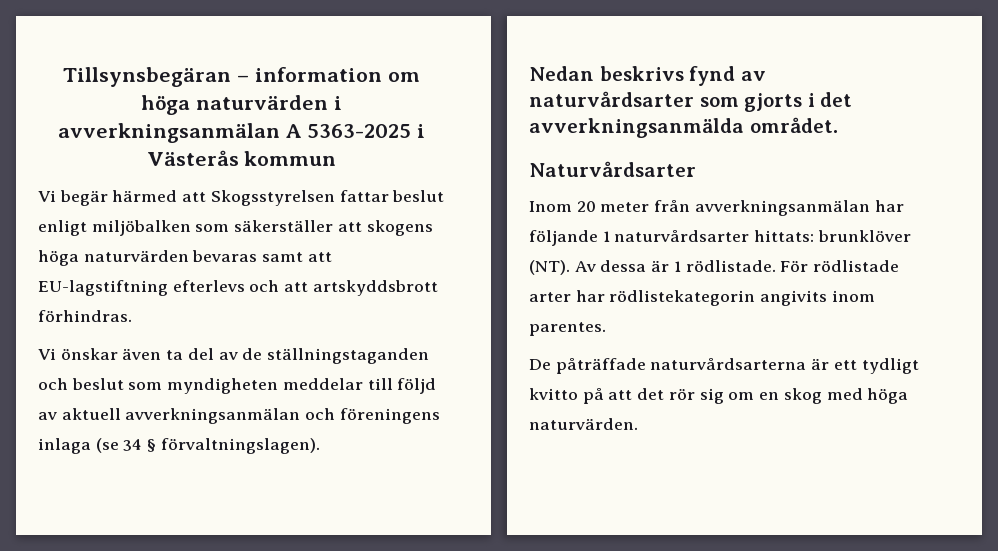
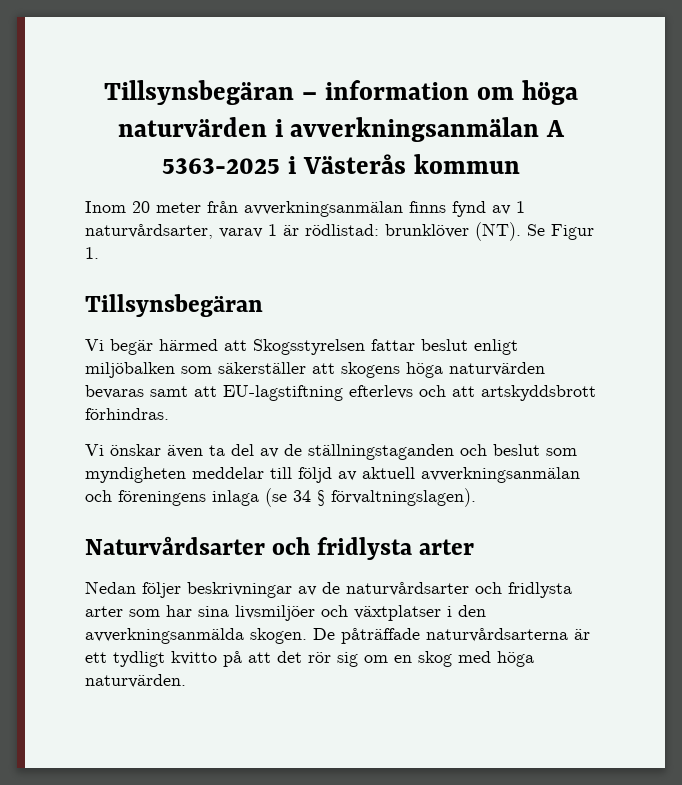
+ Inom 20 meter från avverkningsanmälan finns fynd av 1 naturvårdsarter, varav 1 är rödlistad: brunklöver (NT). Se Figur 1.
+ Tillsynsbegäran
- Nedan beskrivs fynd av naturvårdsarter som gjorts i det avverkningsanmälda området.
- Naturvårdsarter
- Inom 20 meter från avverkningsanmälan har följande 1 naturvårdsarter hittats: brunklöver (NT). Av dessa är 1 rödlistade. För rödlistade arter har rödlistekategorin angivits inom parentes.
- De påträffade naturvårdsarterna är ett tydligt kvitto på att det rör sig om en skog med höga naturvärden.
+ Naturvårdsarter och fridlysta arter
+ Nedan följer beskrivningar av de naturvårdsarter och fridlysta arter som har sina livsmiljöer och växtplatser i den avverkningsanmälda skogen. De påträffade naturvårdsarterna är ett tydligt kvitto på att det rör sig om en skog med höga naturvärden.

